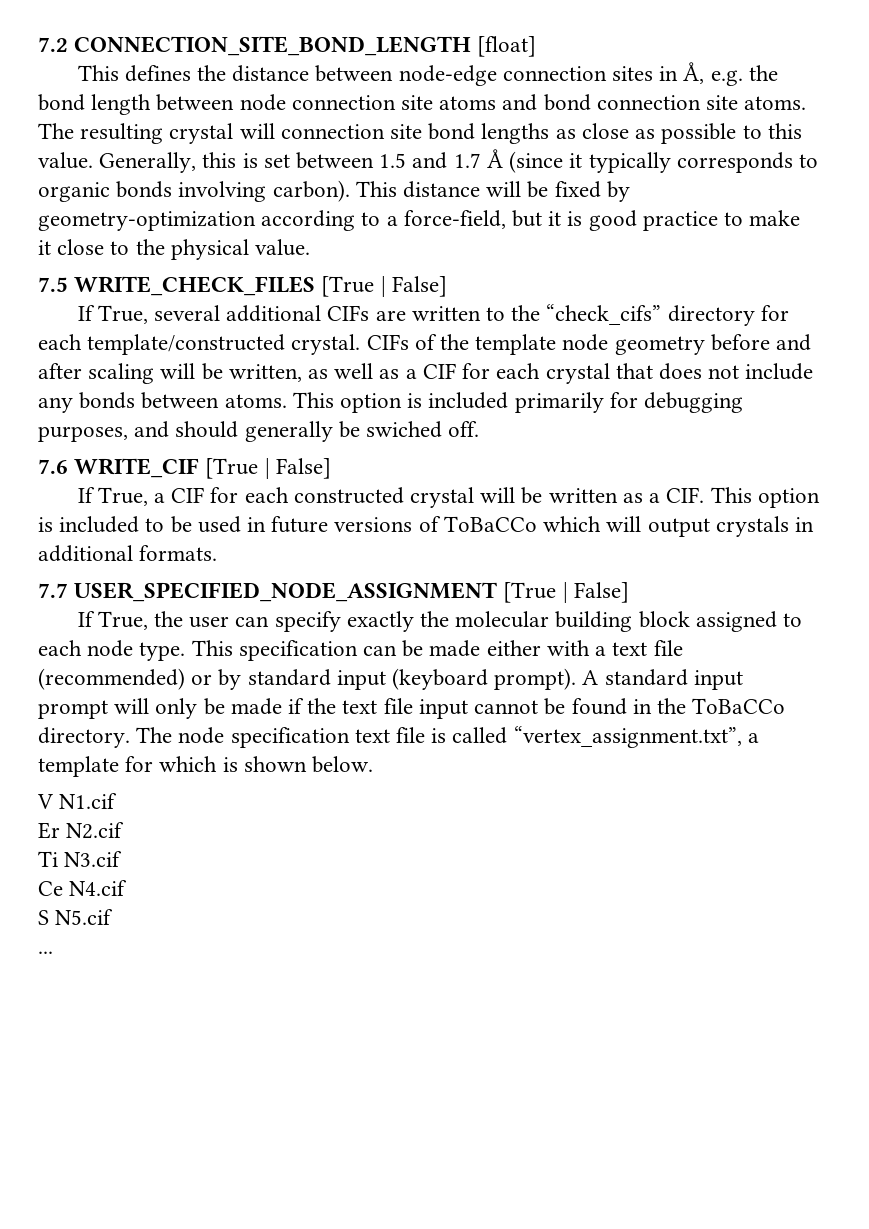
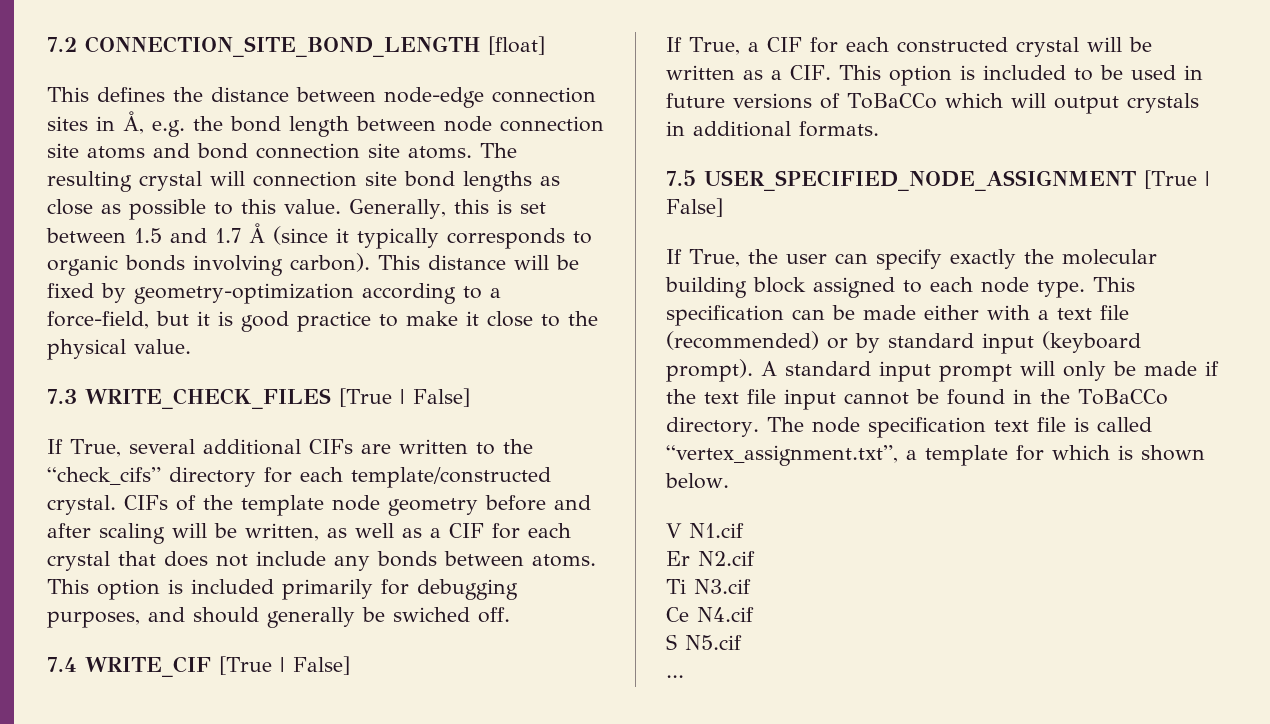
- 7.5 WRITE_CHECK_FILES [True | False]
+ 7.3 WRITE_CHECK_FILES [True | False]
- 7.6 WRITE_CIF [True | False]
+ 7.4 WRITE_CIF [True | False]
- 7.7 USER_SPECIFIED_NODE_ASSIGNMENT [True | False]
+ 7.5 USER_SPECIFIED_NODE_ASSIGNMENT [True | False]

